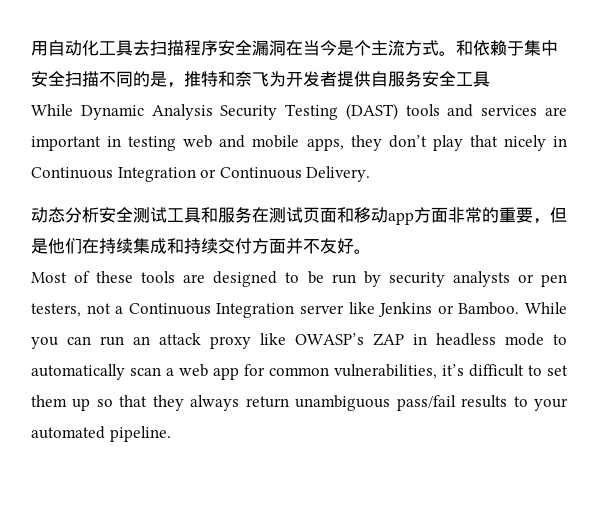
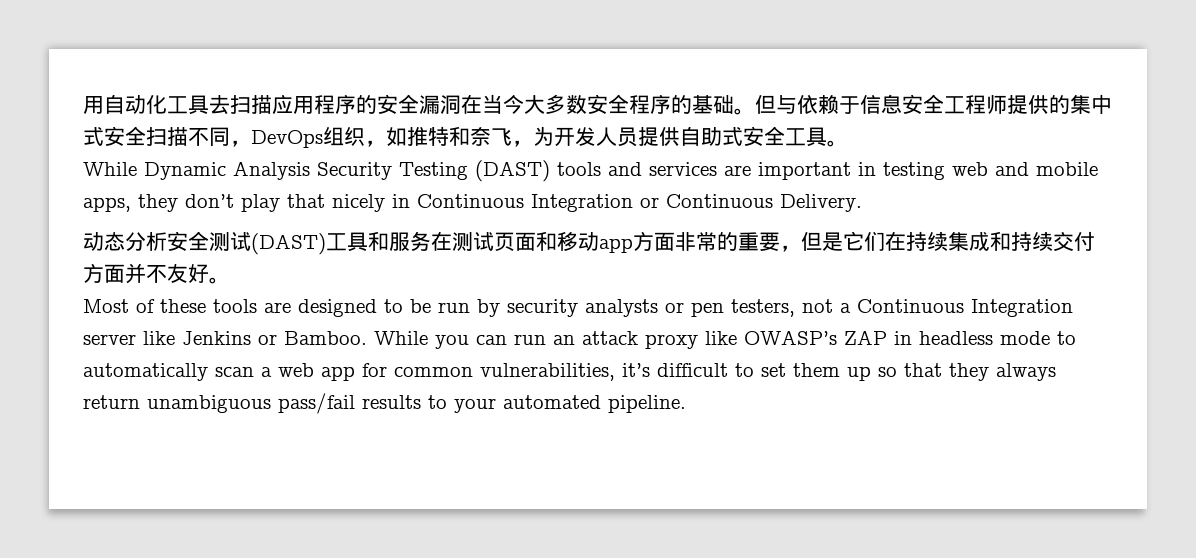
- 用自动化工具去扫描程序安全漏洞在当今是个主流方式。和依赖于集中安全扫描不同的是，推特和奈飞为开发者提供自服务安全工具
+ 用自动化工具去扫描应用程序的安全漏洞在当今大多数安全程序的基础。但与依赖于信息安全工程师提供的集中式安全扫描不同，DevOps组织，如推特和奈飞，为开发人员提供自助式安全工具。
- 动态分析安全测试工具和服务在测试页面和移动app方面非常的重要，但是他们在持续集成和持续交付方面并不友好。
+ 动态分析安全测试(DAST)工具和服务在测试页面和移动app方面非常的重要，但是它们在持续集成和持续交付方面并不友好。

